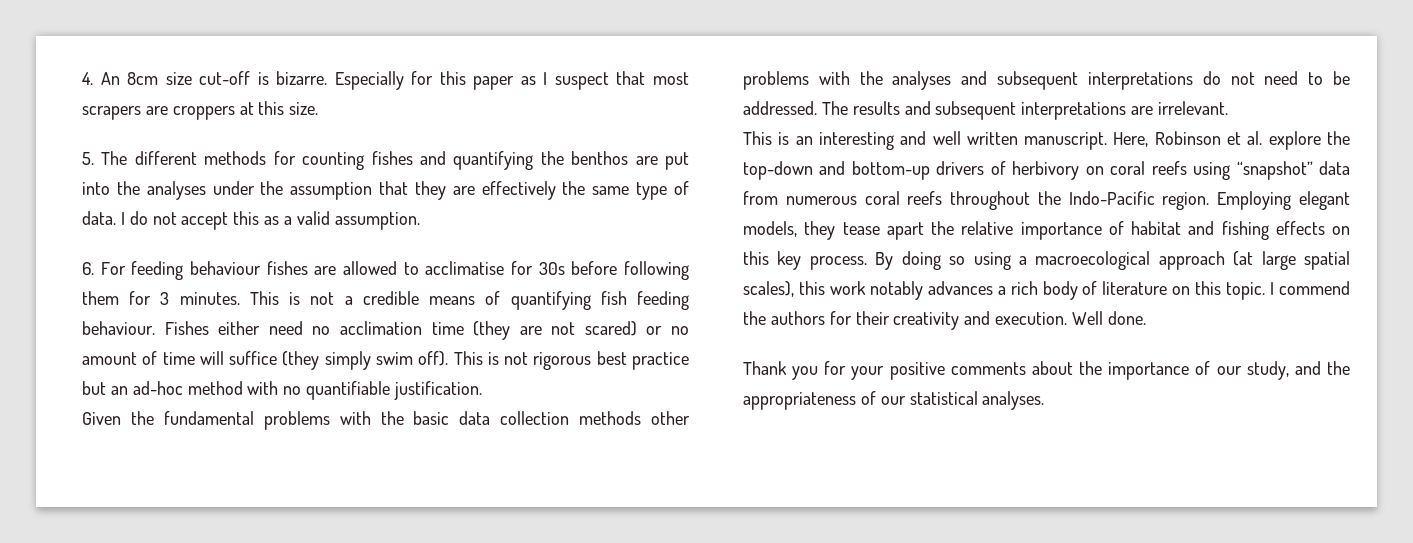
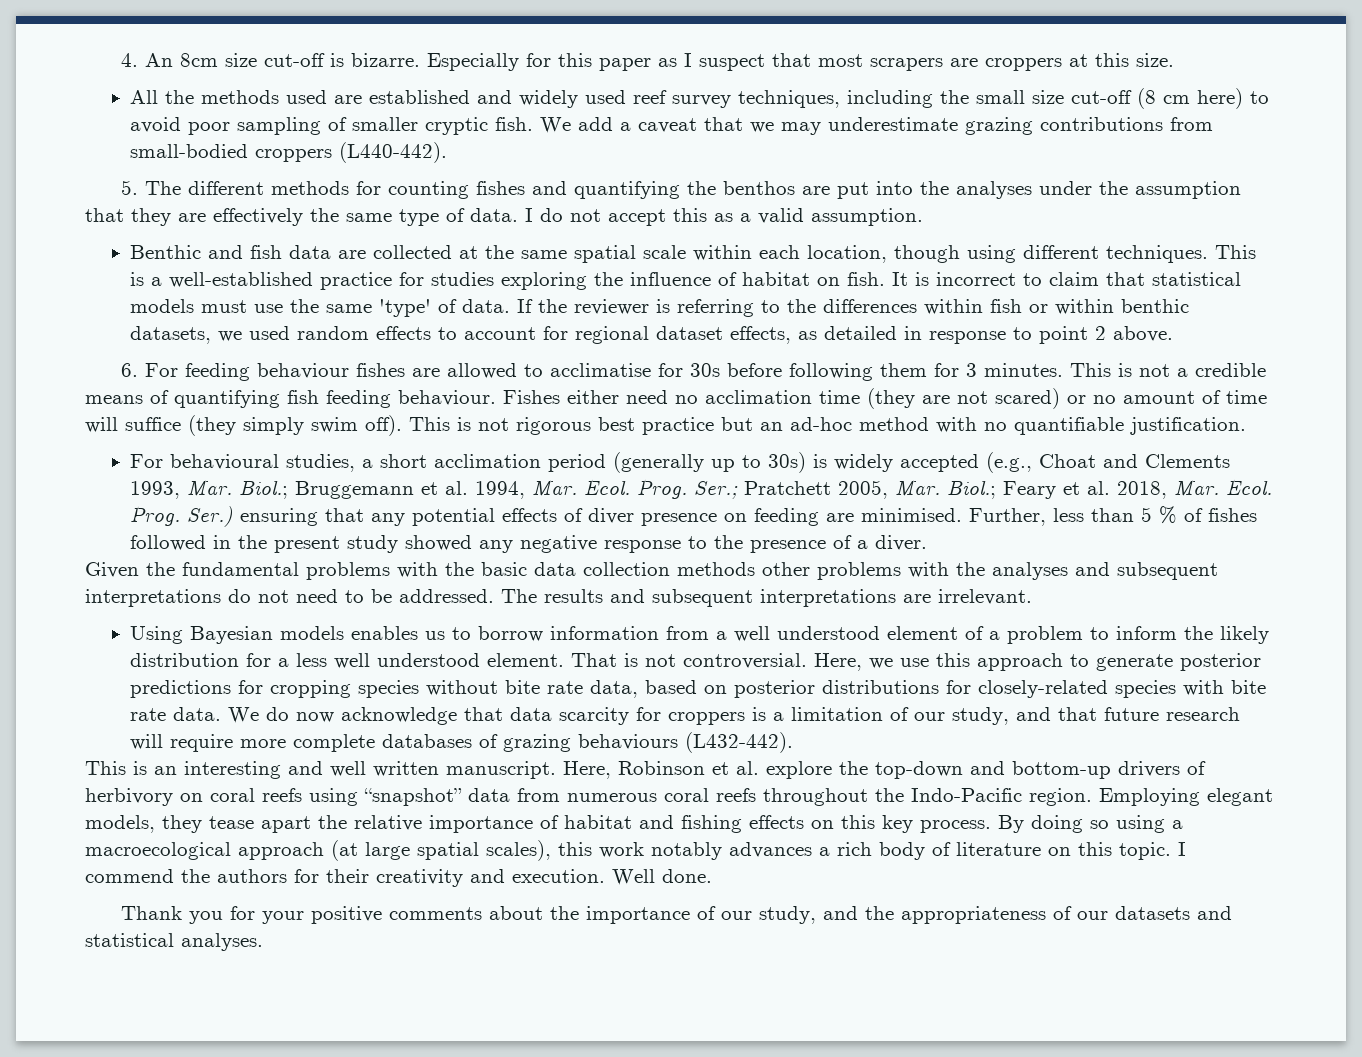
+ All the methods used are established and widely used reef survey techniques, including the small size cut-off (8 cm here) to avoid poor sampling of smaller cryptic fish. We add a caveat that we may underestimate grazing contributions from small-bodied croppers (L440-442).
+ Benthic and fish data are collected at the same spatial scale within each location, though using different techniques. This is a well-established practice for studies exploring the influence of habitat on fish. It is incorrect to claim that statistical models must use the same 'type' of data. If the reviewer is referring to the differences within fish or within benthic datasets, we used random effects to account for regional dataset effects, as detailed in response to point 2 above.
+ For behavioural studies, a short acclimation period (generally up to 30s) is widely accepted (e.g., Choat and Clements 1993, Mar. Biol.; Bruggemann et al. 1994, Mar. Ecol. Prog. Ser.; Pratchett 2005, Mar. Biol.; Feary et al. 2018, Mar. Ecol. Prog. Ser.) ensuring that any potential effects of diver presence on feeding are minimised. Further, less than 5 % of fishes followed in the present study showed any negative response to the presence of a diver.
+ Using Bayesian models enables us to borrow information from a well understood element of a problem to inform the likely distribution for a less well understood element. That is not controversial. Here, we use this approach to generate posterior predictions for cropping species without bite rate data, based on posterior distributions for closely-related species with bite rate data. We do now acknowledge that data scarcity for croppers is a limitation of our study, and that future research will require more complete databases of grazing behaviours (L432-442).
- Thank you for your positive comments about the importance of our study, and the appropriateness of our statistical analyses.
+ Thank you for your positive comments about the importance of our study, and the appropriateness of our datasets and statistical analyses.

